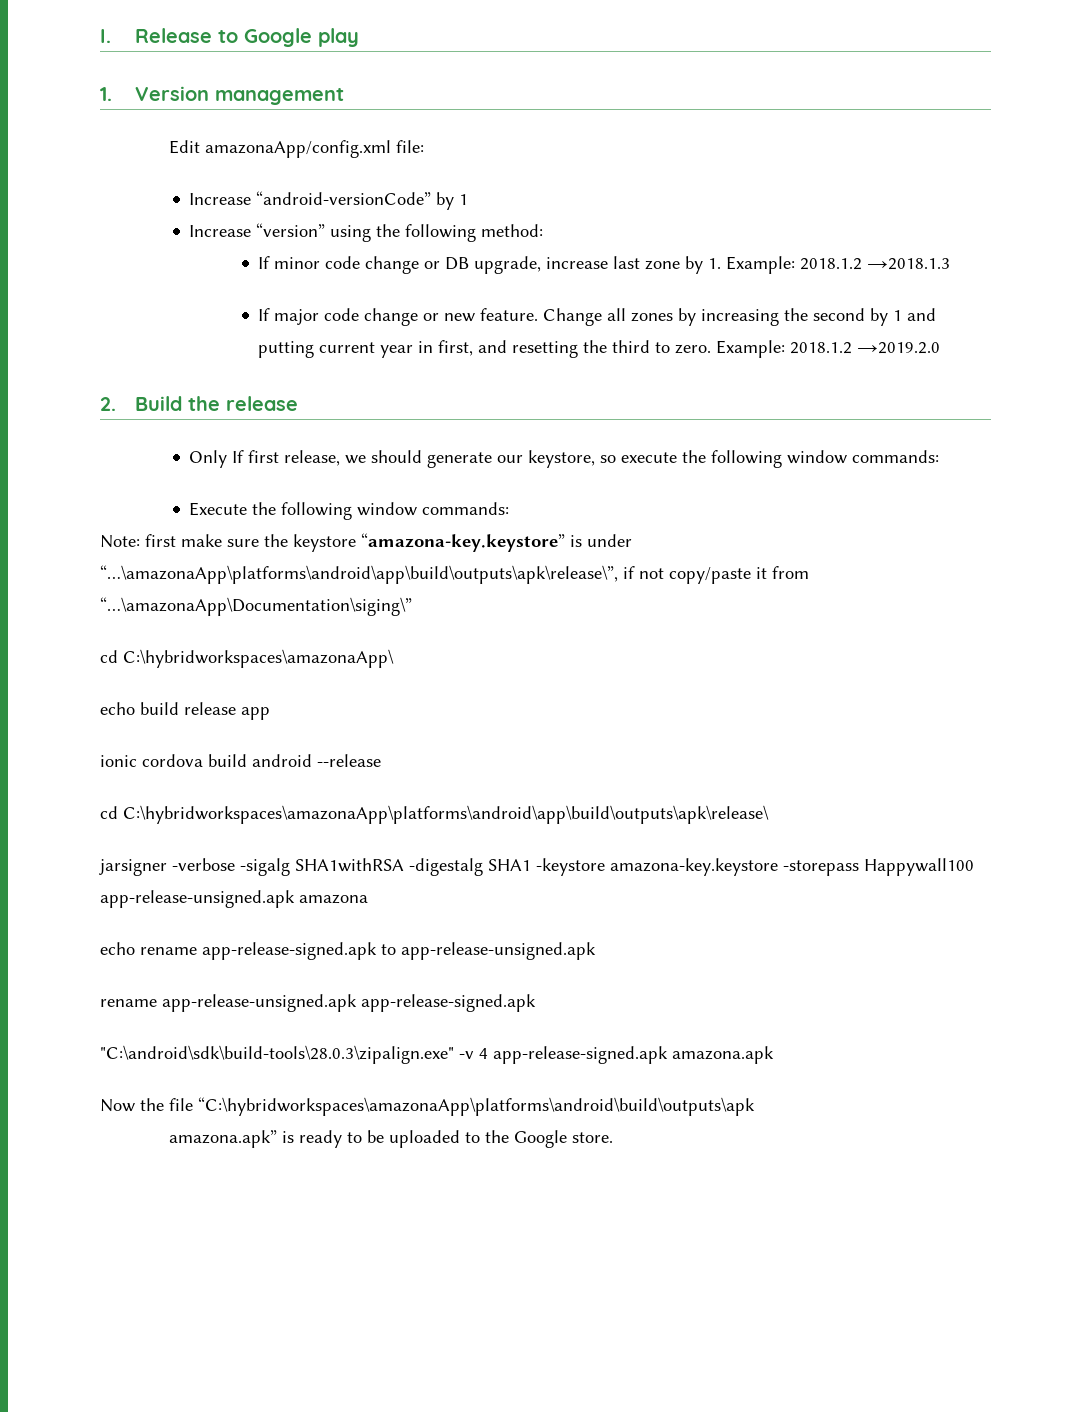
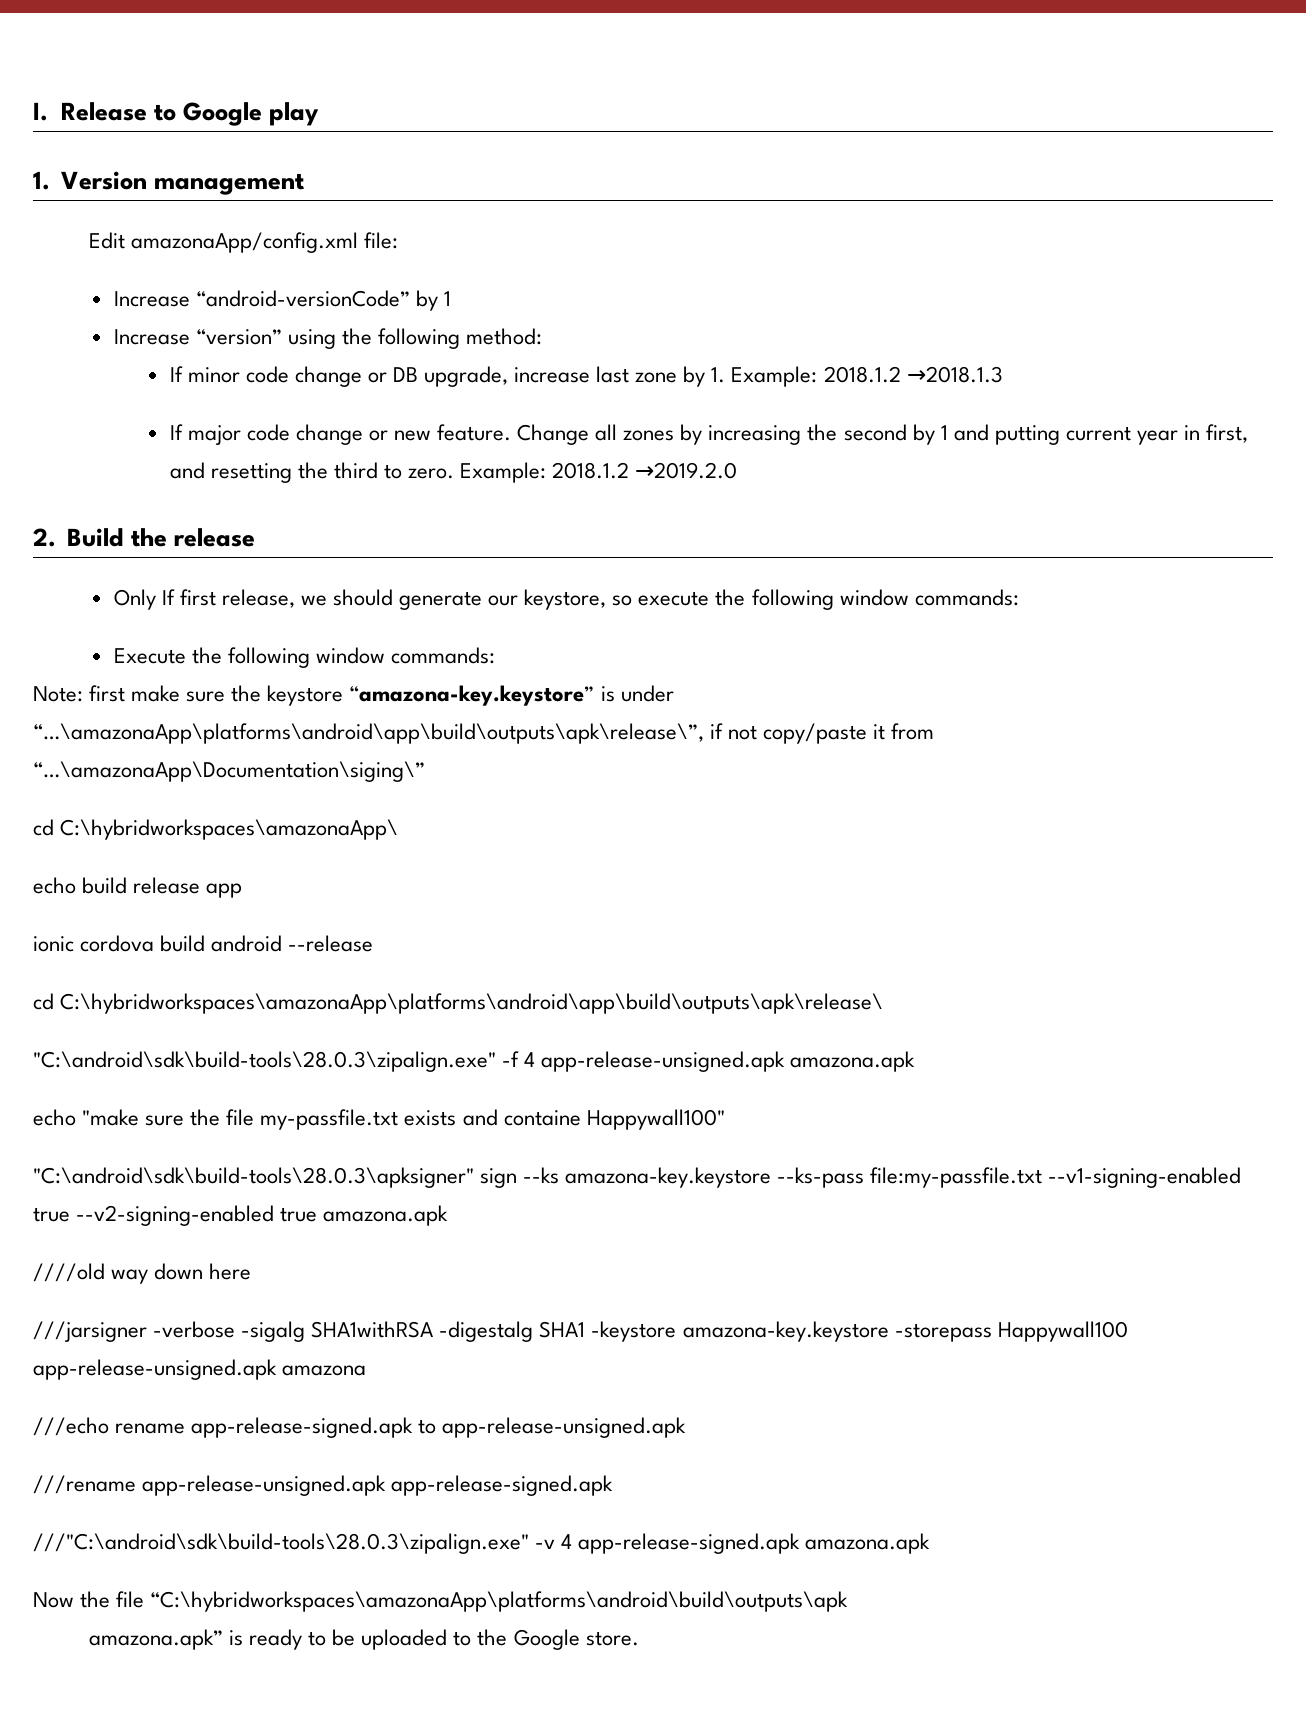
- jarsigner -verbose -sigalg SHA1withRSA -digestalg SHA1 -keystore amazona-key.keystore -storepass Happywall100 app-release-unsigned.apk amazona
+ "C:\android\sdk\build-tools\28.0.3\zipalign.exe" -f 4 app-release-unsigned.apk amazona.apk
+ echo "make sure the file my-passfile.txt exists and containe Happywall100"
+ "C:\android\sdk\build-tools\28.0.3\apksigner" sign --ks amazona-key.keystore --ks-pass file:my-passfile.txt --v1-signing-enabled true --v2-signing-enabled true amazona.apk
+ ////old way down here
+ ///jarsigner -verbose -sigalg SHA1withRSA -digestalg SHA1 -keystore amazona-key.keystore -storepass Happywall100 app-release-unsigned.apk amazona
- echo rename app-release-signed.apk to app-release-unsigned.apk
+ ///echo rename app-release-signed.apk to app-release-unsigned.apk
- rename app-release-unsigned.apk app-release-signed.apk
+ ///rename app-release-unsigned.apk app-release-signed.apk
- "C:\android\sdk\build-tools\28.0.3\zipalign.exe" -v 4 app-release-signed.apk amazona.apk
+ ///"C:\android\sdk\build-tools\28.0.3\zipalign.exe" -v 4 app-release-signed.apk amazona.apk

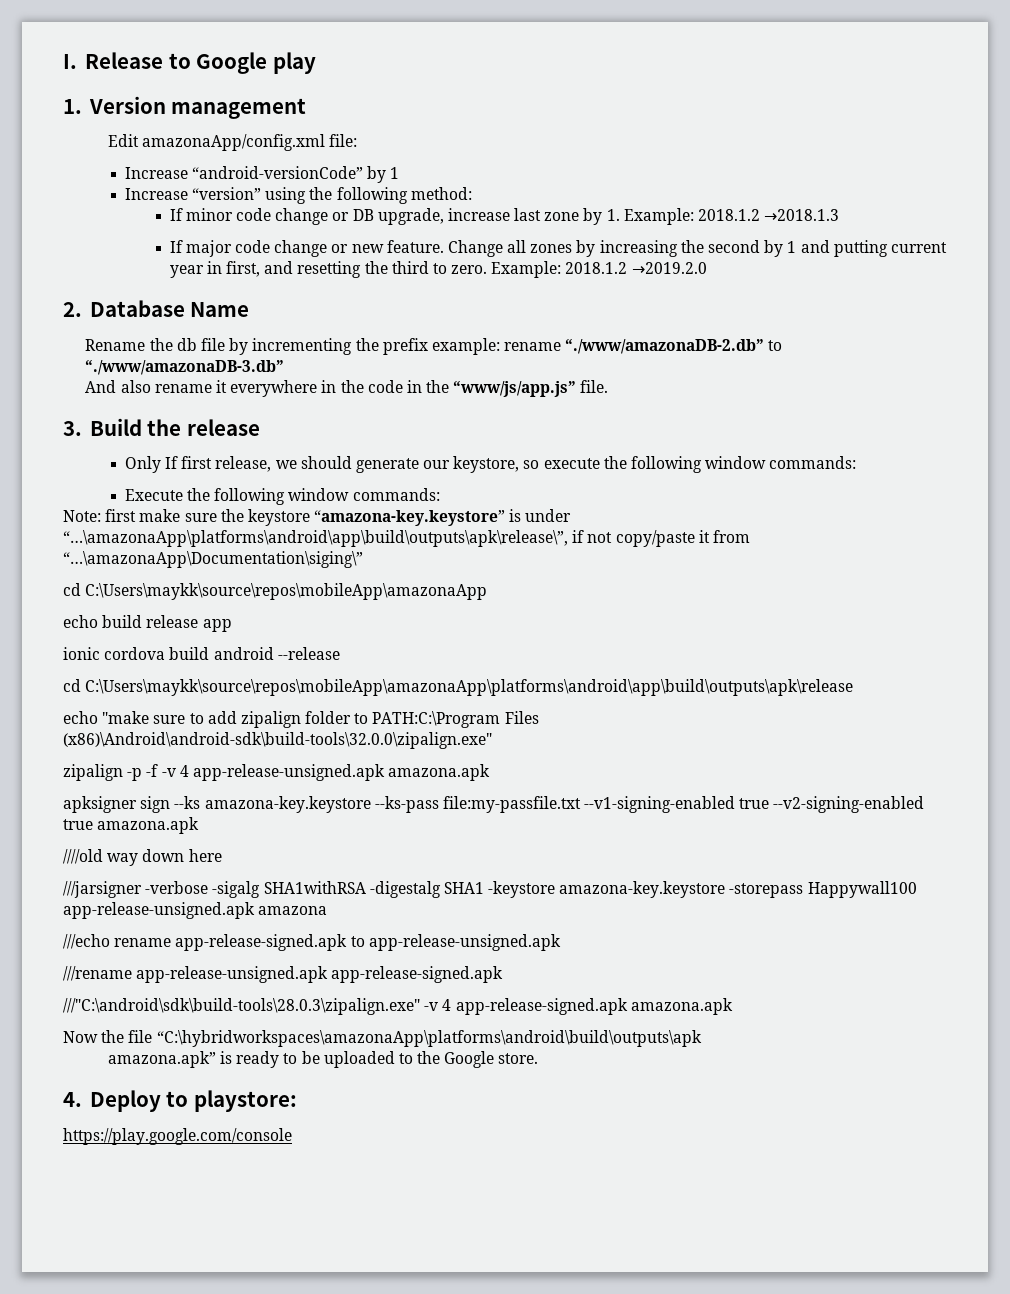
- 2. Build the release
+ 2. Database Name
+ Rename the db file by incrementing the prefix example: rename “./www/amazonaDB-2.db” to “./www/amazonaDB-3.db”
+ And also rename it everywhere in the code in the “www/js/app.js” file.
+ 3. Build the release
- cd C:\hybridworkspaces\amazonaApp\
+ cd C:\Users\maykk\source\repos\mobileApp\amazonaApp
- cd C:\hybridworkspaces\amazonaApp\platforms\android\app\build\outputs\apk\release\
- "C:\android\sdk\build-tools\28.0.3\zipalign.exe" -f 4 app-release-unsigned.apk amazona.apk
- echo "make sure the file my-passfile.txt exists and containe Happywall100"
- "C:\android\sdk\build-tools\28.0.3\apksigner" sign --ks amazona-key.keystore --ks-pass file:my-passfile.txt --v1-signing-enabled true --v2-signing-enabled true amazona.apk
+ cd C:\Users\maykk\source\repos\mobileApp\amazonaApp\platforms\android\app\build\outputs\apk\release
+ echo "make sure to add zipalign folder to PATH:C:\Program Files (x86)\Android\android-sdk\build-tools\32.0.0\zipalign.exe"
+ zipalign -p -f -v 4 app-release-unsigned.apk amazona.apk
+ apksigner sign --ks amazona-key.keystore --ks-pass file:my-passfile.txt --v1-signing-enabled true --v2-signing-enabled true amazona.apk
+ 4. Deploy to playstore:
+ https://play.google.com/console

